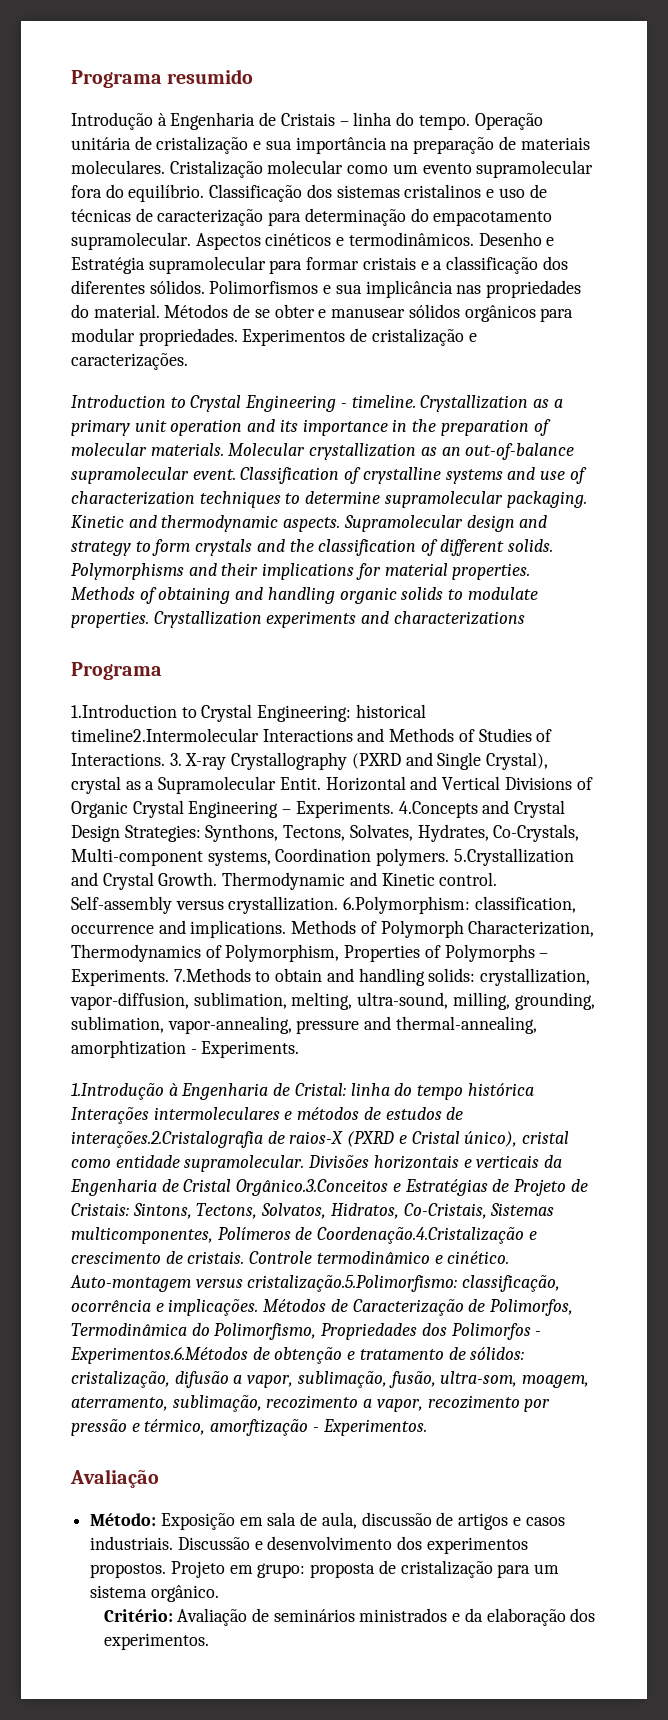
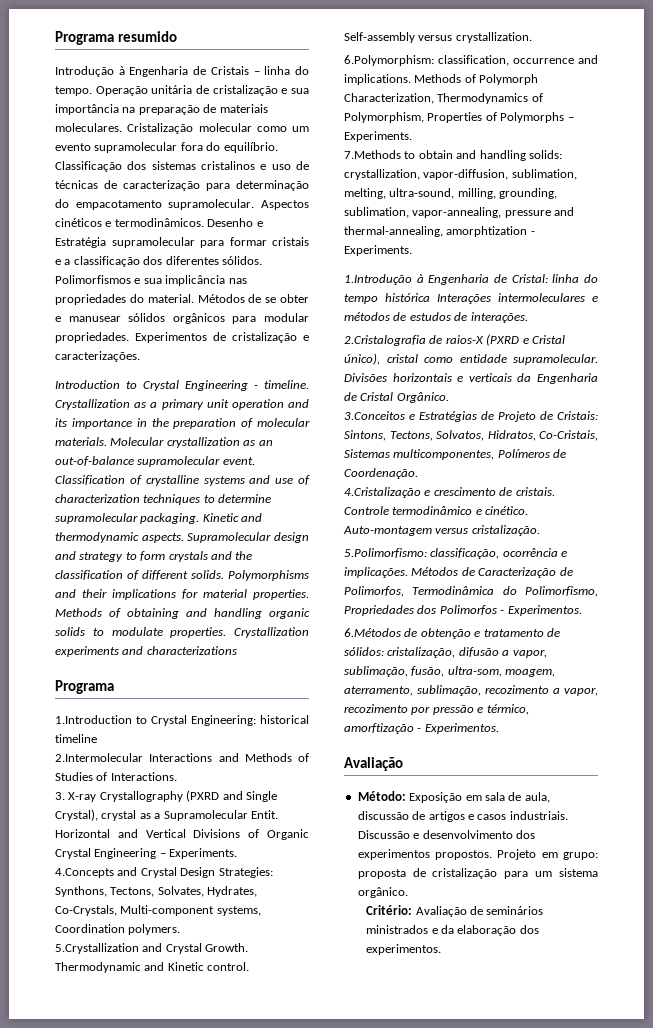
- 1.Introduction to Crystal Engineering: historical timeline2.Intermolecular Interactions and Methods of Studies of Interactions. 3. X-ray Crystallography (PXRD and Single Crystal), crystal as a Supramolecular Entit.
+ 1.Introduction to Crystal Engineering: historical timeline
+ 2.Intermolecular Interactions and Methods of Studies of Interactions.
+ 3. X-ray Crystallography (PXRD and Single Crystal), crystal as a Supramolecular Entit.
- Horizontal and Vertical Divisions of Organic Crystal Engineering – Experiments. 4.Concepts and Crystal Design Strategies: Synthons, Tectons, Solvates, Hydrates, Co-Crystals, Multi-component systems, Coordination polymers. 5.Crystallization and Crystal Growth.
+ Horizontal and Vertical Divisions of Organic Crystal Engineering – Experiments.
+ 4.Concepts and Crystal Design Strategies: Synthons, Tectons, Solvates, Hydrates, Co-Crystals, Multi-component systems, Coordination polymers.
+ 5.Crystallization and Crystal Growth.
- Self-assembly versus crystallization. 6.Polymorphism: classification, occurrence and implications.
+ Self-assembly versus crystallization.
+ 6.Polymorphism: classification, occurrence and implications.
- Methods of Polymorph Characterization, Thermodynamics of Polymorphism, Properties of Polymorphs – Experiments. 7.Methods to obtain and handling solids: crystallization, vapor-diffusion, sublimation, melting, ultra-sound, milling, grounding, sublimation, vapor-annealing, pressure and thermal-annealing, amorphtization - Experiments.
+ Methods of Polymorph Characterization, Thermodynamics of Polymorphism, Properties of Polymorphs – Experiments.
+ 7.Methods to obtain and handling solids: crystallization, vapor-diffusion, sublimation, melting, ultra-sound, milling, grounding, sublimation, vapor-annealing, pressure and thermal-annealing, amorphtization - Experiments.
- 1.Introdução à Engenharia de Cristal: linha do tempo histórica Interações intermoleculares e métodos de estudos de interações.2.Cristalografia de raios-X (PXRD e Cristal único), cristal como entidade supramolecular.
+ 1.Introdução à Engenharia de Cristal: linha do tempo histórica Interações intermoleculares e métodos de estudos de interações.
+ 2.Cristalografia de raios-X (PXRD e Cristal único), cristal como entidade supramolecular.
- Divisões horizontais e verticais da Engenharia de Cristal Orgânico.3.Conceitos e Estratégias de Projeto de Cristais: Sintons, Tectons, Solvatos, Hidratos, Co-Cristais, Sistemas multicomponentes, Polímeros de Coordenação.4.Cristalização e crescimento de cristais.
+ Divisões horizontais e verticais da Engenharia de Cristal Orgânico.
+ 3.Conceitos e Estratégias de Projeto de Cristais: Sintons, Tectons, Solvatos, Hidratos, Co-Cristais, Sistemas multicomponentes, Polímeros de Coordenação.
+ 4.Cristalização e crescimento de cristais.
- Auto-montagem versus cristalização.5.Polimorfismo: classificação, ocorrência e implicações.
+ Auto-montagem versus cristalização.
+ 5.Polimorfismo: classificação, ocorrência e implicações.
- Métodos de Caracterização de Polimorfos, Termodinâmica do Polimorfismo, Propriedades dos Polimorfos - Experimentos.6.Métodos de obtenção e tratamento de sólidos: cristalização, difusão a vapor, sublimação, fusão, ultra-som, moagem, aterramento, sublimação, recozimento a vapor, recozimento por pressão e térmico, amorftização - Experimentos.
+ Métodos de Caracterização de Polimorfos, Termodinâmica do Polimorfismo, Propriedades dos Polimorfos - Experimentos.
+ 6.Métodos de obtenção e tratamento de sólidos: cristalização, difusão a vapor, sublimação, fusão, ultra-som, moagem, aterramento, sublimação, recozimento a vapor, recozimento por pressão e térmico, amorftização - Experimentos.

